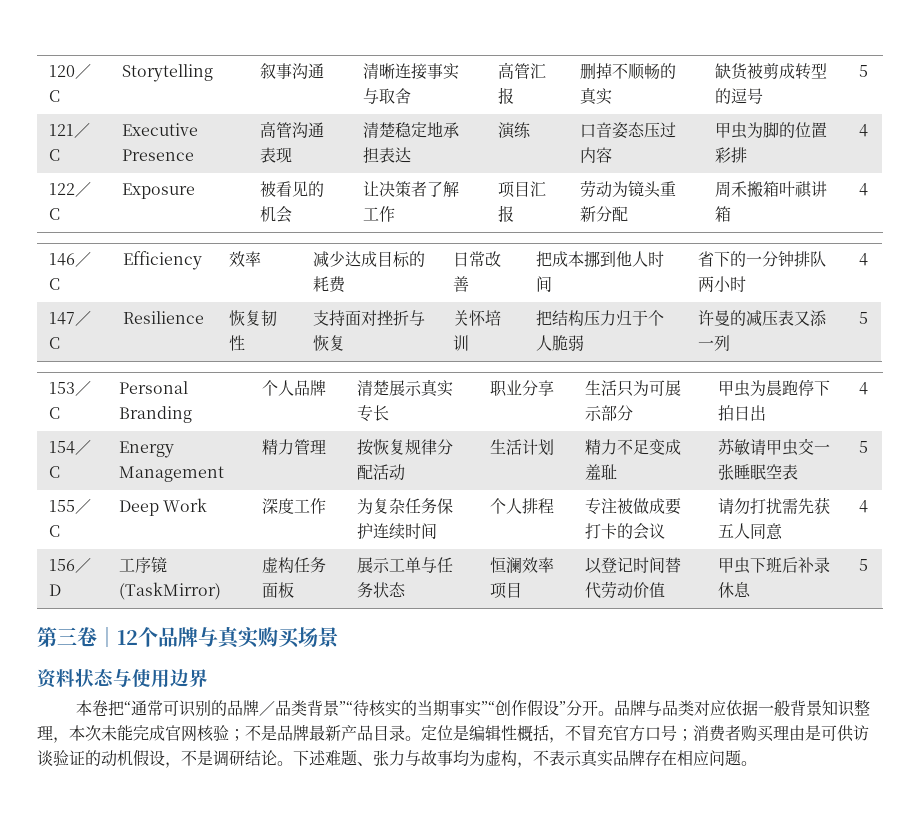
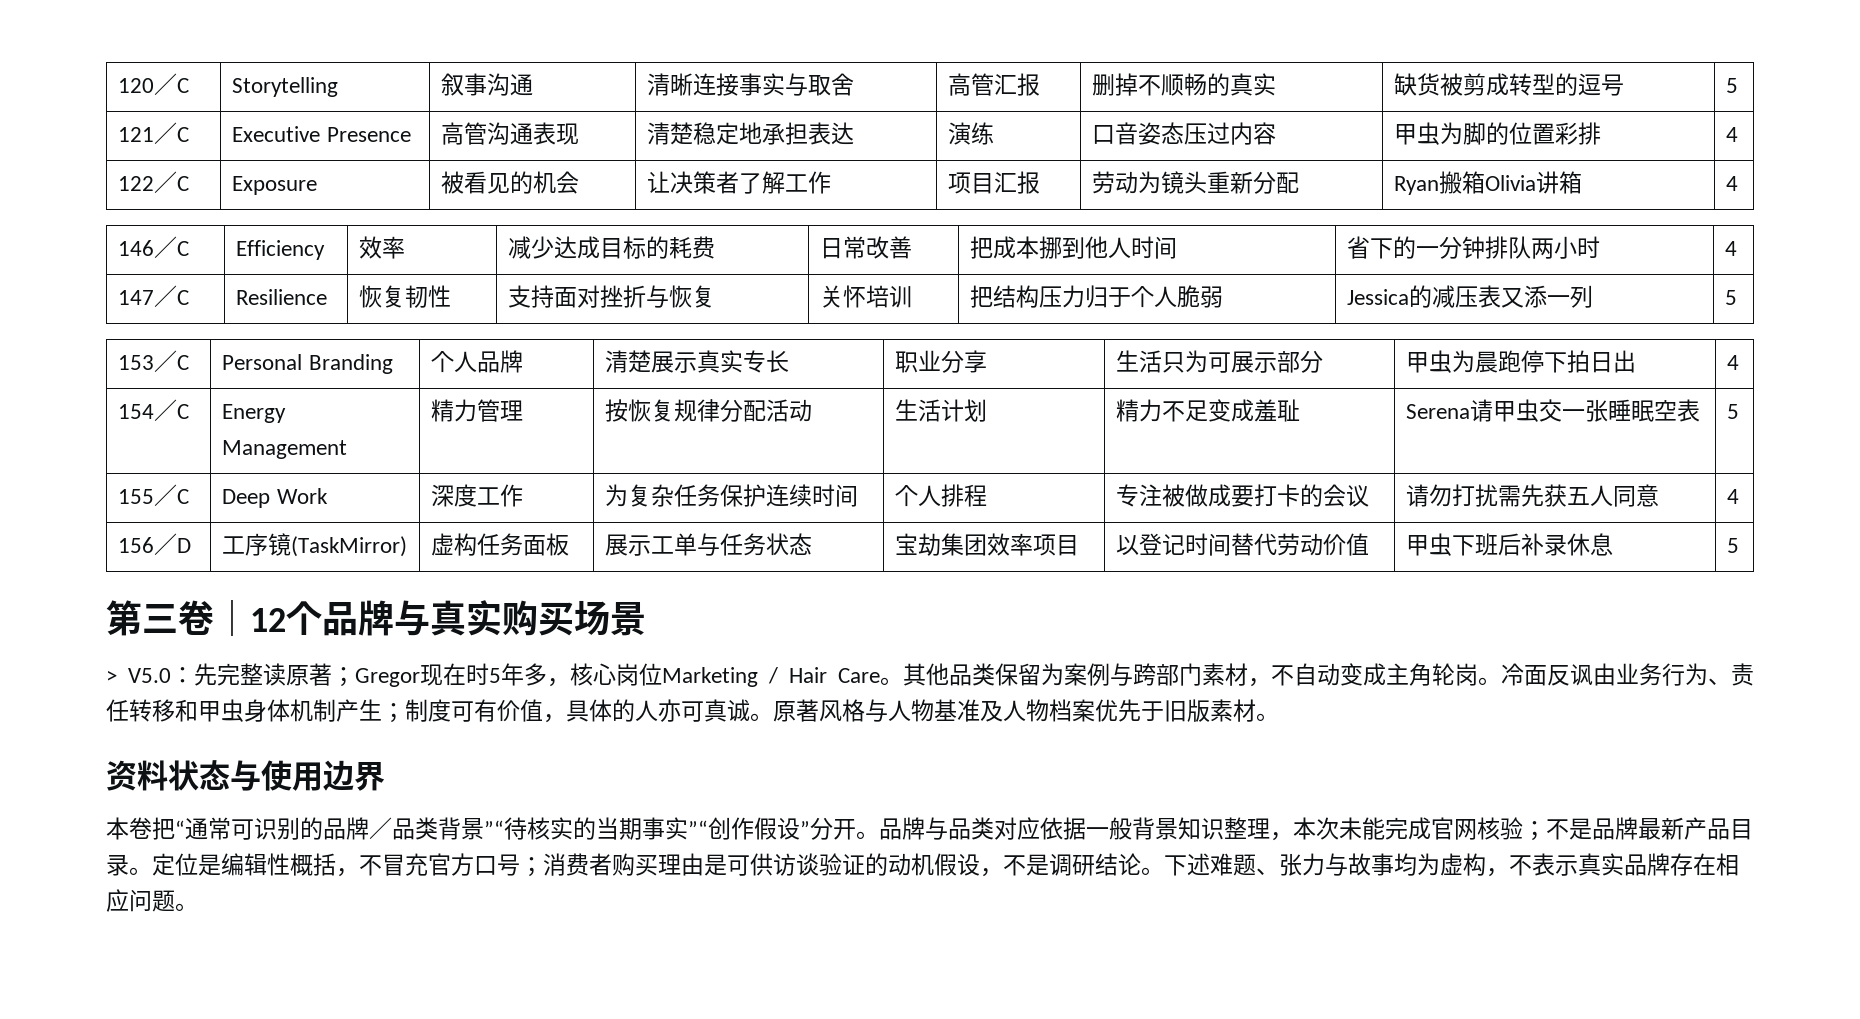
- 122／C | Exposure | 被看见的机会 | 让决策者了解工作 | 项目汇报 | 劳动为镜头重新分配 | 周禾搬箱叶祺讲箱 | 4
+ 122／C | Exposure | 被看见的机会 | 让决策者了解工作 | 项目汇报 | 劳动为镜头重新分配 | Ryan搬箱Olivia讲箱 | 4
- 147／C | Resilience | 恢复韧性 | 支持面对挫折与恢复 | 关怀培训 | 把结构压力归于个人脆弱 | 许曼的减压表又添一列 | 5
+ 147／C | Resilience | 恢复韧性 | 支持面对挫折与恢复 | 关怀培训 | 把结构压力归于个人脆弱 | Jessica的减压表又添一列 | 5
- 154／C | Energy Management | 精力管理 | 按恢复规律分配活动 | 生活计划 | 精力不足变成羞耻 | 苏敏请甲虫交一张睡眠空表 | 5
+ 154／C | Energy Management | 精力管理 | 按恢复规律分配活动 | 生活计划 | 精力不足变成羞耻 | Serena请甲虫交一张睡眠空表 | 5
- 156／D | 工序镜(TaskMirror) | 虚构任务面板 | 展示工单与任务状态 | 恒澜效率项目 | 以登记时间替代劳动价值 | 甲虫下班后补录休息 | 5
+ 156／D | 工序镜(TaskMirror) | 虚构任务面板 | 展示工单与任务状态 | 宝劫集团效率项目 | 以登记时间替代劳动价值 | 甲虫下班后补录休息 | 5
+ > V5.0：先完整读原著；Gregor现在时5年多，核心岗位Marketing / Hair Care。其他品类保留为案例与跨部门素材，不自动变成主角轮岗。冷面反讽由业务行为、责任转移和甲虫身体机制产生；制度可有价值，具体的人亦可真诚。原著风格与人物基准及人物档案优先于旧版素材。

